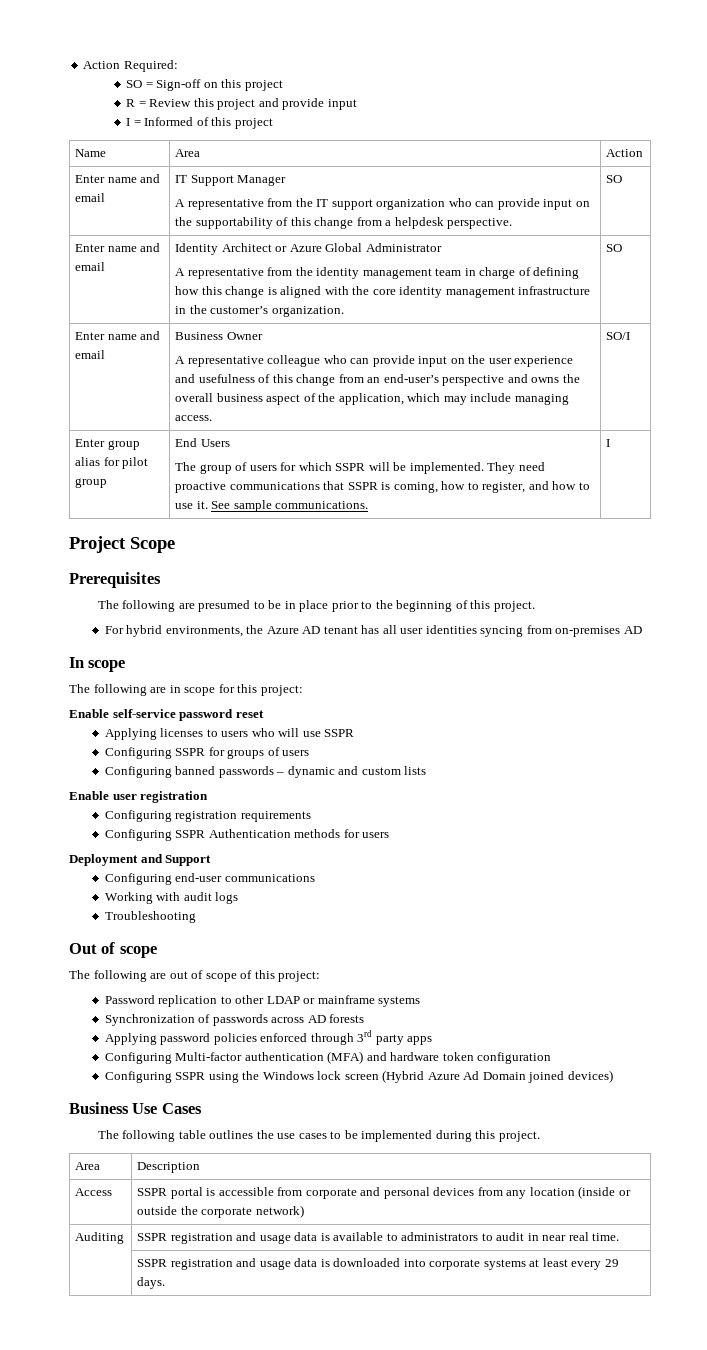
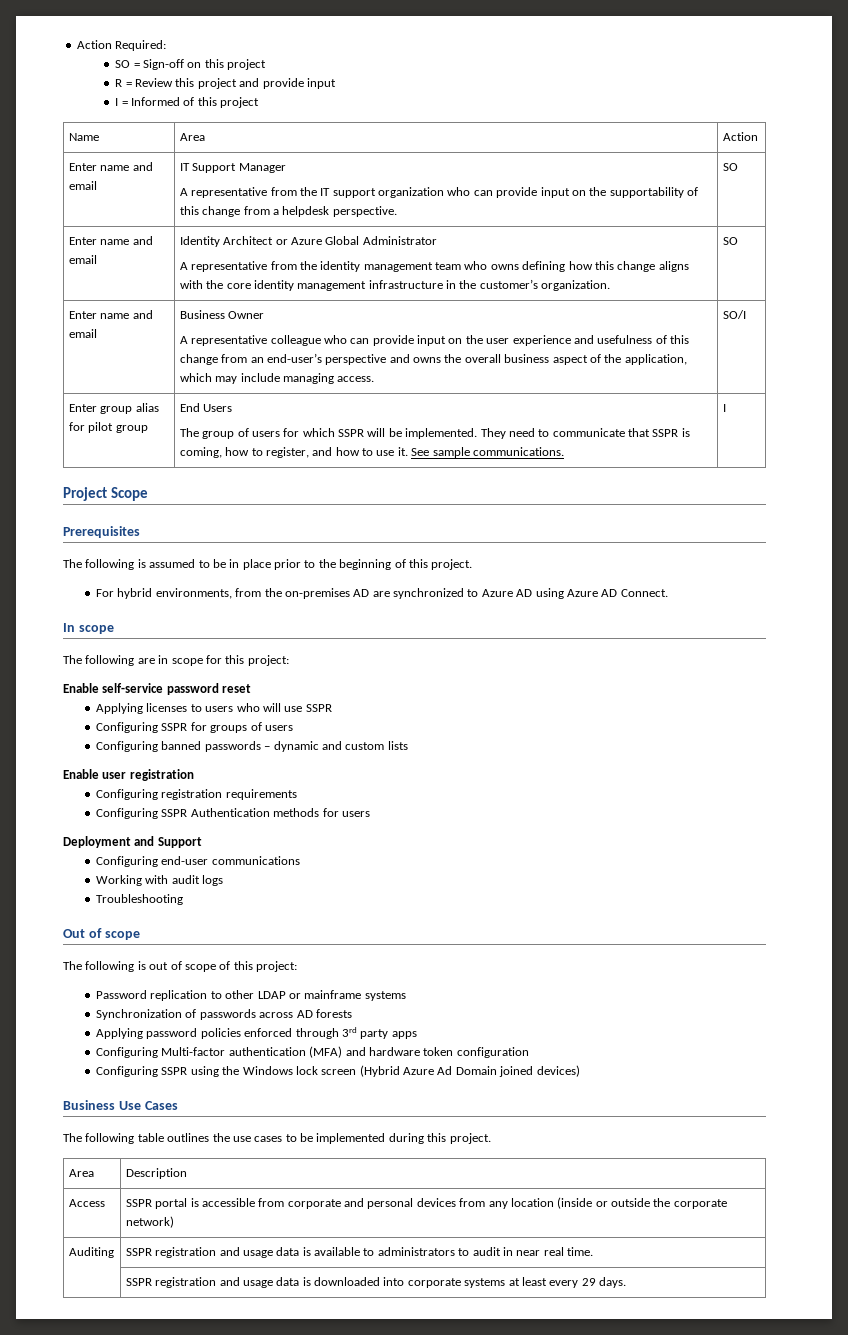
  Enter name and email | Identity Architect or Azure Global Administrator
- A representative from the identity management team in charge of defining how this change is aligned with the core identity management infrastructure in the customer’s organization. | SO
+ A representative from the identity management team who owns defining how this change aligns with the core identity management infrastructure in the customer’s organization. | SO
  Enter group alias for pilot group | End Users
- The group of users for which SSPR will be implemented. They need proactive communications that SSPR is coming, how to register, and how to use it. See sample communications. | I
+ The group of users for which SSPR will be implemented. They need to communicate that SSPR is coming, how to register, and how to use it. See sample communications. | I
- The following are presumed to be in place prior to the beginning of this project.
+ The following is assumed to be in place prior to the beginning of this project.
- For hybrid environments, the Azure AD tenant has all user identities syncing from on-premises AD
+ For hybrid environments, from the on-premises AD are synchronized to Azure AD using Azure AD Connect.
- The following are out of scope of this project:
+ The following is out of scope of this project:

